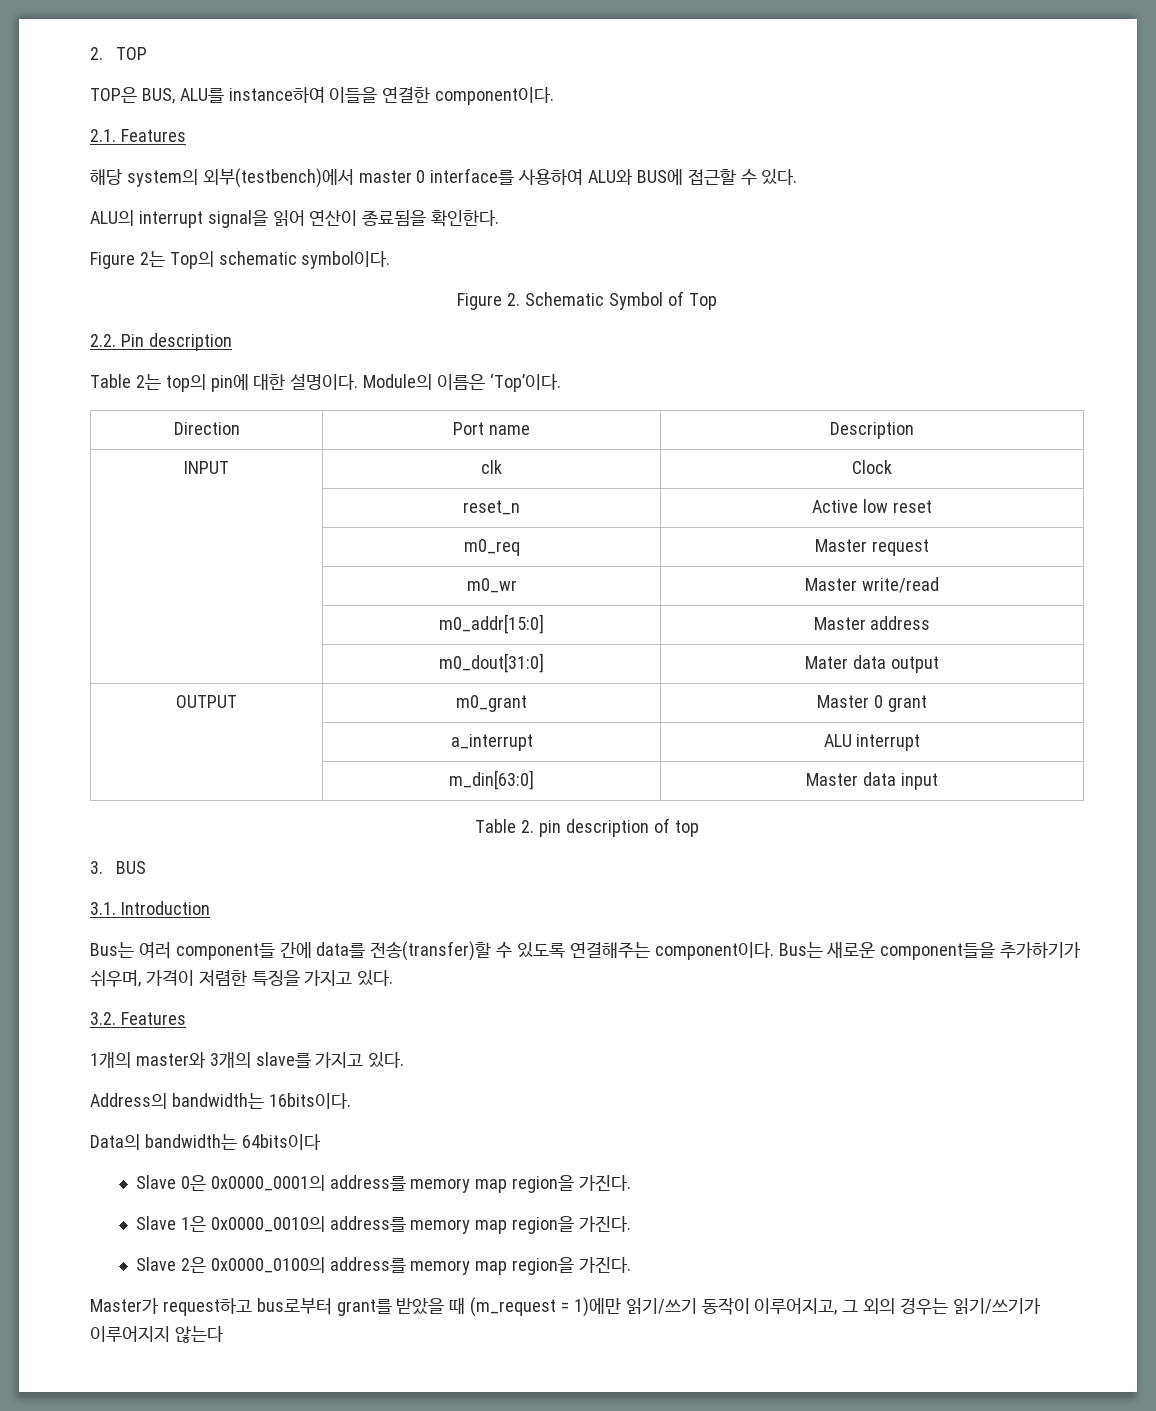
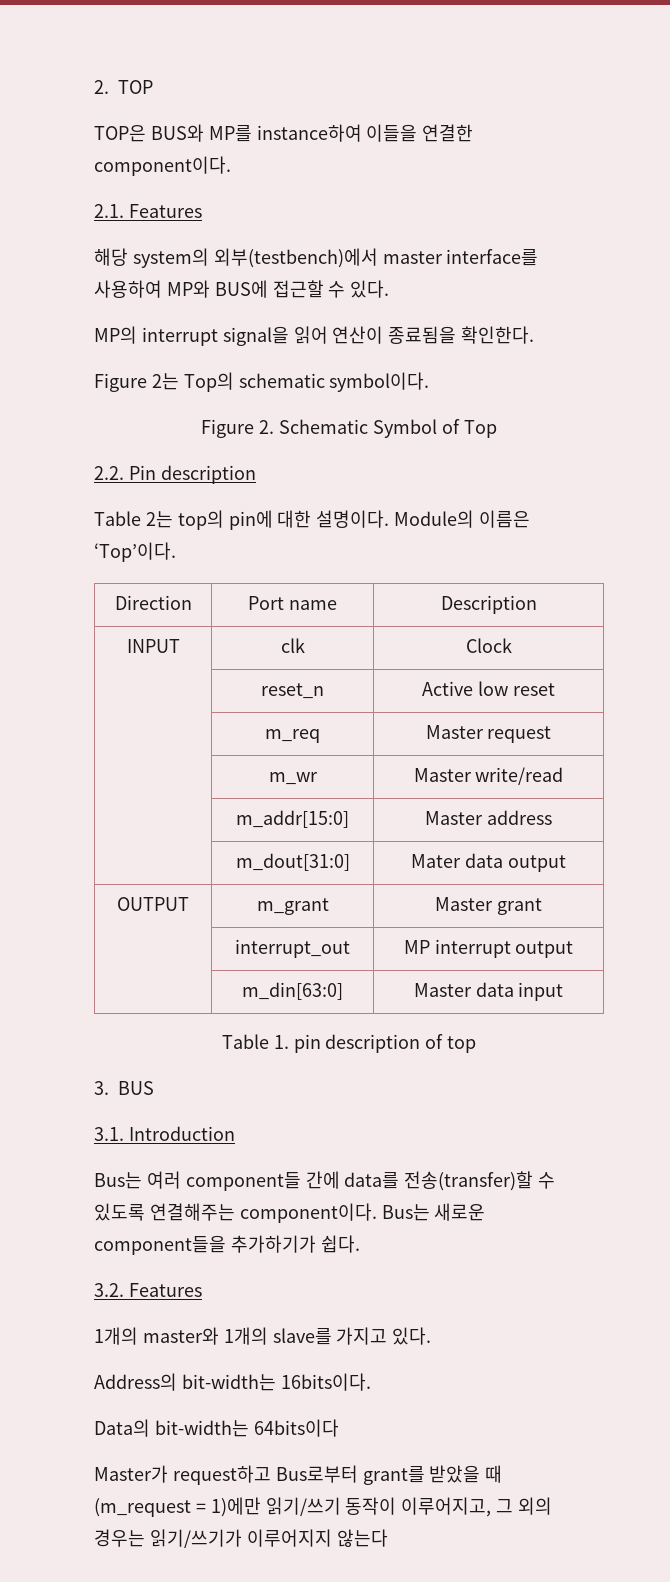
- TOP은 BUS, ALU를 instance하여 이들을 연결한 component이다.
+ TOP은 BUS와 MP를 instance하여 이들을 연결한 component이다.
- 해당 system의 외부(testbench)에서 master 0 interface를 사용하여 ALU와 BUS에 접근할 수 있다.
+ 해당 system의 외부(testbench)에서 master interface를 사용하여 MP와 BUS에 접근할 수 있다.
- ALU의 interrupt signal을 읽어 연산이 종료됨을 확인한다.
+ MP의 interrupt signal을 읽어 연산이 종료됨을 확인한다.
- | m0_req | Master request
+ | m_req | Master request
- | m0_wr | Master write/read
+ | m_wr | Master write/read
- | m0_addr[15:0] | Master address
+ | m_addr[15:0] | Master address
- | m0_dout[31:0] | Mater data output
+ | m_dout[31:0] | Mater data output
- OUTPUT | m0_grant | Master 0 grant
+ OUTPUT | m_grant | Master grant
- | a_interrupt | ALU interrupt
+ | interrupt_out | MP interrupt output
- Table 2. pin description of top
+ Table 1. pin description of top
- Bus는 새로운 component들을 추가하기가 쉬우며, 가격이 저렴한 특징을 가지고 있다.
+ Bus는 새로운 component들을 추가하기가 쉽다.
- 1개의 master와 3개의 slave를 가지고 있다.
+ 1개의 master와 1개의 slave를 가지고 있다.
- Address의 bandwidth는 16bits이다.
+ Address의 bit-width는 16bits이다.
- Data의 bandwidth는 64bits이다
+ Data의 bit-width는 64bits이다
- Slave 0은 0x0000_0001의 address를 memory map region을 가진다.
- Slave 1은 0x0000_0010의 address를 memory map region을 가진다.
- Slave 2은 0x0000_0100의 address를 memory map region을 가진다.
- Master가 request하고 bus로부터 grant를 받았을 때 (m_request = 1)에만 읽기/쓰기 동작이 이루어지고, 그 외의 경우는 읽기/쓰기가 이루어지지 않는다
+ Master가 request하고 Bus로부터 grant를 받았을 때 (m_request = 1)에만 읽기/쓰기 동작이 이루어지고, 그 외의 경우는 읽기/쓰기가 이루어지지 않는다

